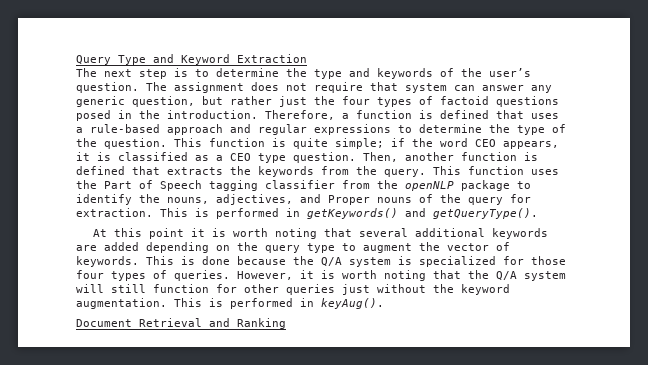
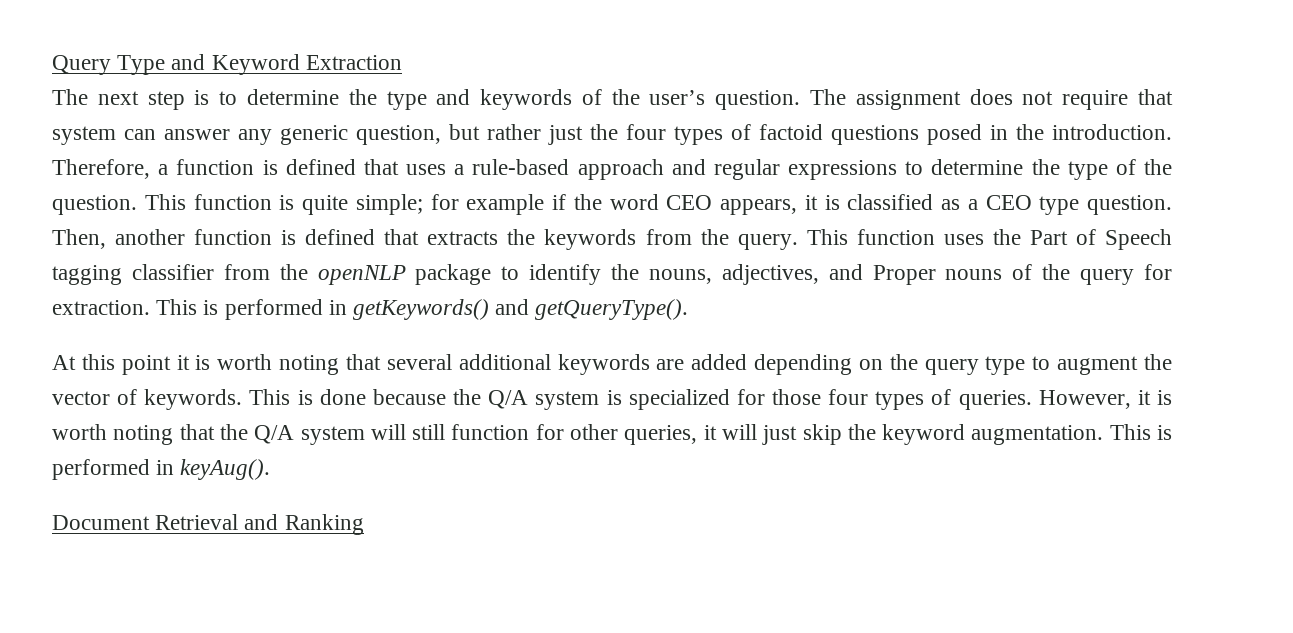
- This function is quite simple; if the word CEO appears, it is classified as a CEO type question.
+ This function is quite simple; for example if the word CEO appears, it is classified as a CEO type question.
- However, it is worth noting that the Q/A system will still function for other queries just without the keyword augmentation.
+ However, it is worth noting that the Q/A system will still function for other queries, it will just skip the keyword augmentation.

